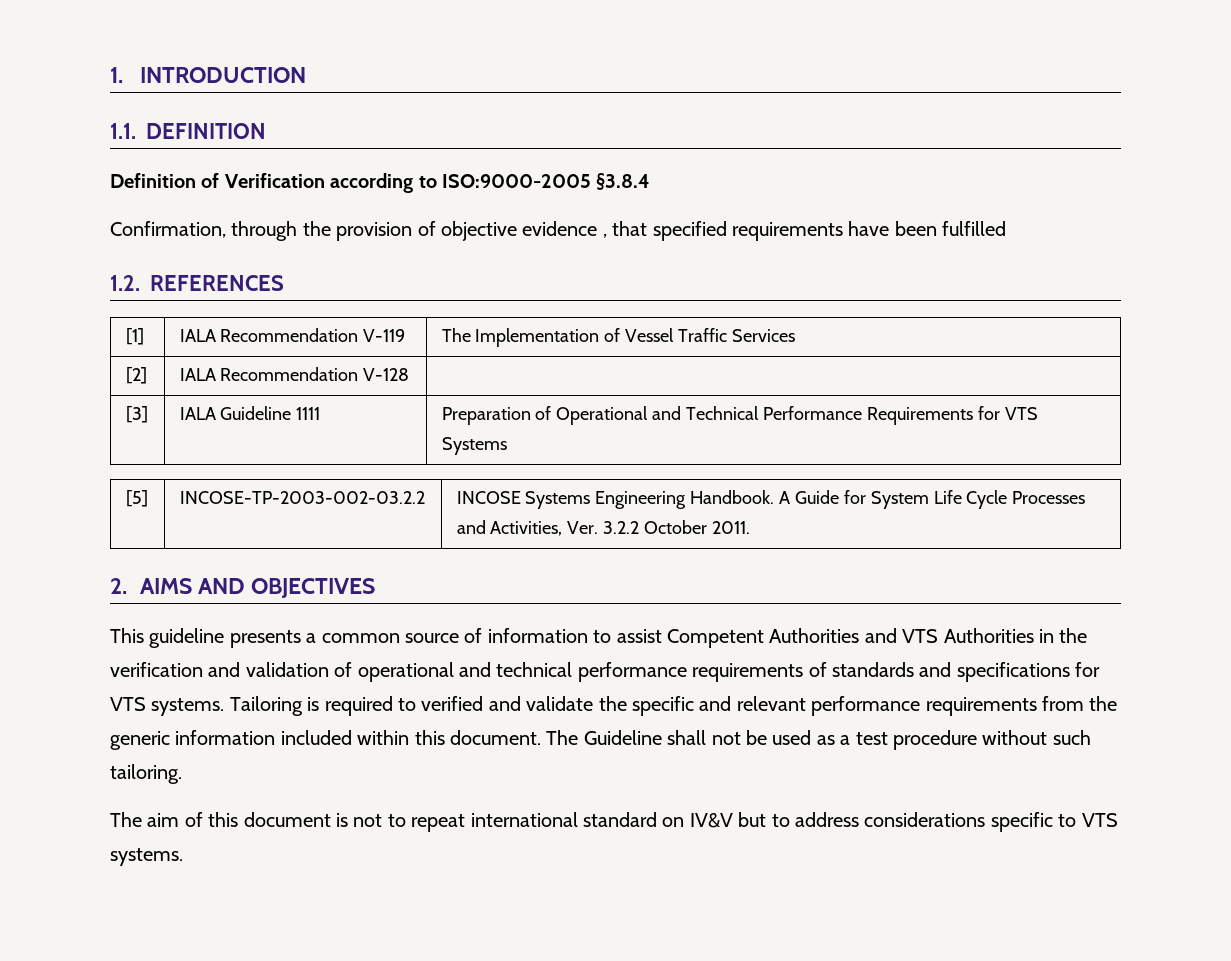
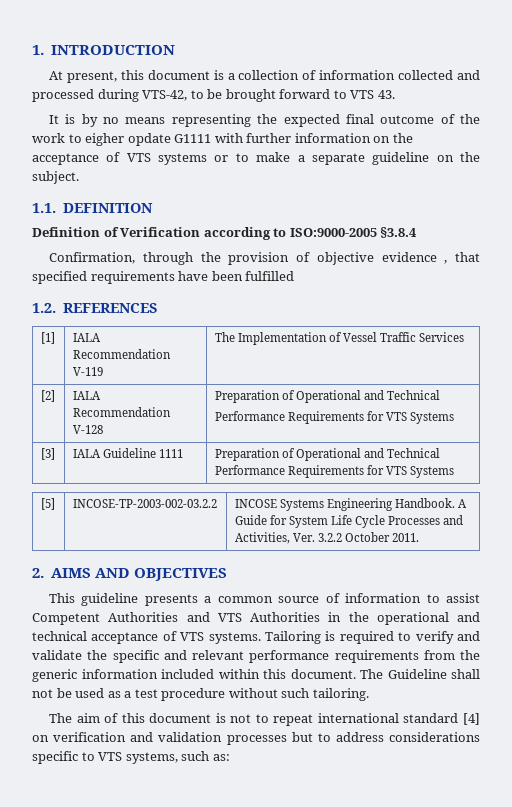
+ At present, this document is a collection of information collected and processed during VTS-42, to be brought forward to VTS 43.
+ It is by no means representing the expected final outcome of the work to eigher opdate G1111 with further information on the acceptance of VTS systems or to make a separate guideline on the subject.
- [2] | IALA Recommendation V-128 |
+ [2] | IALA Recommendation V-128 | Preparation of Operational and Technical
+ Performance Requirements for VTS Systems
- This guideline presents a common source of information to assist Competent Authorities and VTS Authorities in the verification and validation of operational and technical performance requirements of standards and specifications for VTS systems.
+ This guideline presents a common source of information to assist Competent Authorities and VTS Authorities in the operational and technical acceptance of VTS systems.
- Tailoring is required to verified and validate the specific and relevant performance requirements from the generic information included within this document.
+ Tailoring is required to verify and validate the specific and relevant performance requirements from the generic information included within this document.
- The aim of this document is not to repeat international standard on IV&V but to address considerations specific to VTS systems.
+ The aim of this document is not to repeat international standard [4] on verification and validation processes but to address considerations specific to VTS systems, such as:

